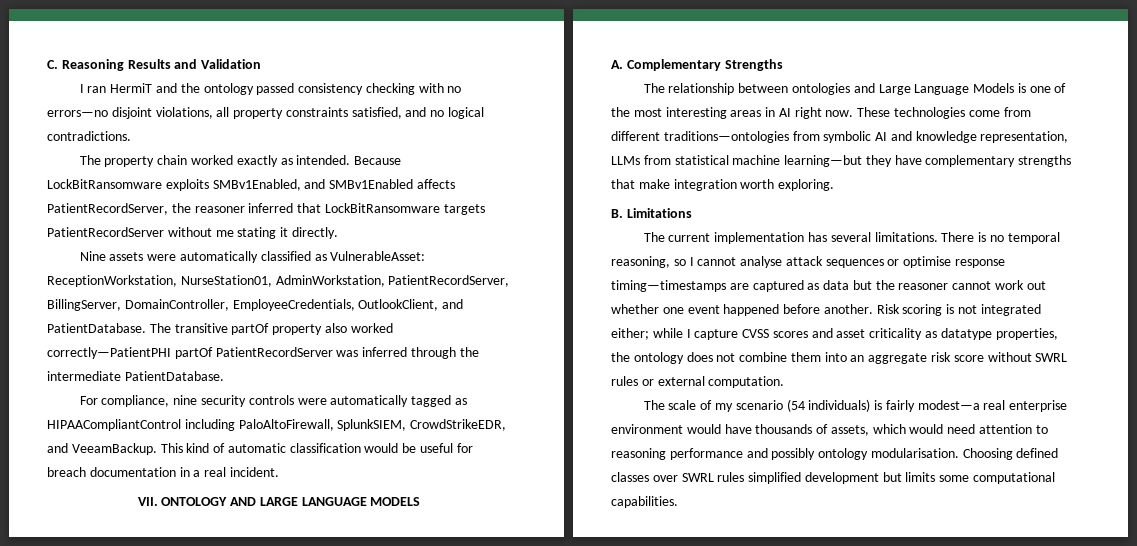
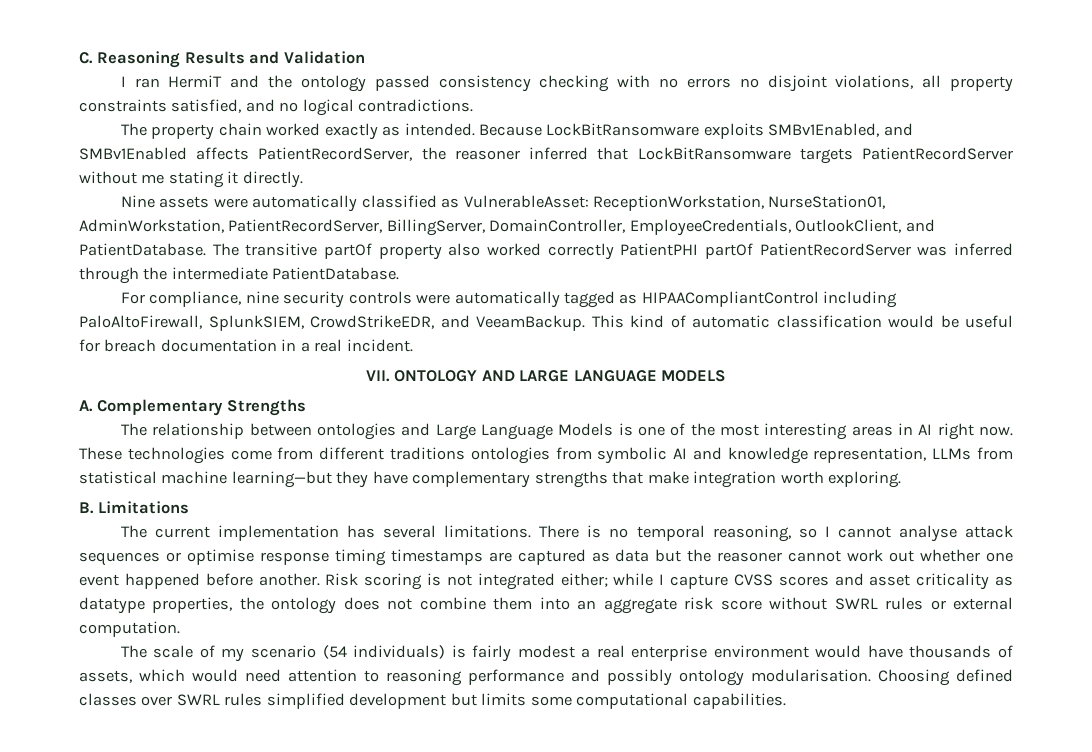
- I ran HermiT and the ontology passed consistency checking with no errors—no disjoint violations, all property constraints satisfied, and no logical contradictions.
+ I ran HermiT and the ontology passed consistency checking with no errors no disjoint violations, all property constraints satisfied, and no logical contradictions.
- The transitive partOf property also worked correctly—PatientPHI partOf PatientRecordServer was inferred through the intermediate PatientDatabase.
+ The transitive partOf property also worked correctly PatientPHI partOf PatientRecordServer was inferred through the intermediate PatientDatabase.
- These technologies come from different traditions—ontologies from symbolic AI and knowledge representation, LLMs from statistical machine learning—but they have complementary strengths that make integration worth exploring.
+ These technologies come from different traditions ontologies from symbolic AI and knowledge representation, LLMs from statistical machine learning—but they have complementary strengths that make integration worth exploring.
- There is no temporal reasoning, so I cannot analyse attack sequences or optimise response timing—timestamps are captured as data but the reasoner cannot work out whether one event happened before another.
+ There is no temporal reasoning, so I cannot analyse attack sequences or optimise response timing timestamps are captured as data but the reasoner cannot work out whether one event happened before another.
- The scale of my scenario (54 individuals) is fairly modest—a real enterprise environment would have thousands of assets, which would need attention to reasoning performance and possibly ontology modularisation.
+ The scale of my scenario (54 individuals) is fairly modest a real enterprise environment would have thousands of assets, which would need attention to reasoning performance and possibly ontology modularisation.

